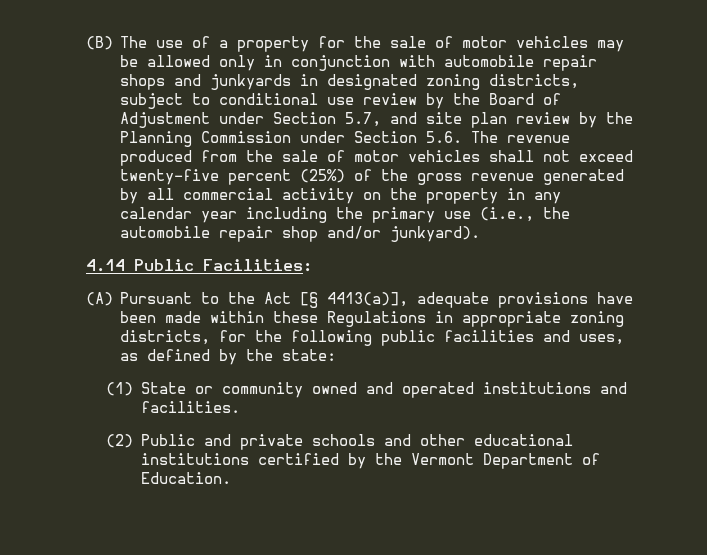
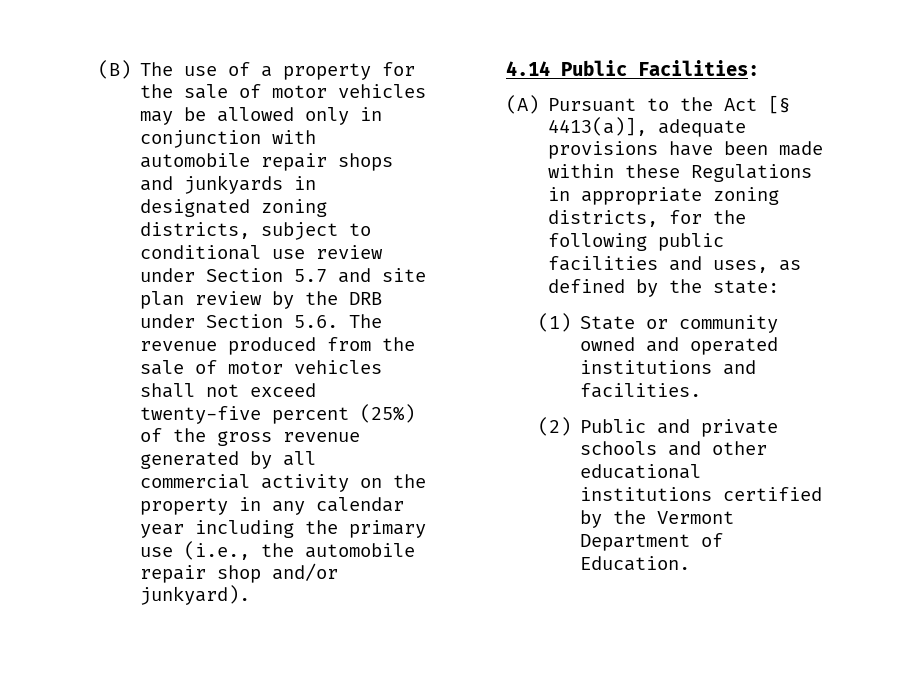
- (B) The use of a property for the sale of motor vehicles may be allowed only in conjunction with automobile repair shops and junkyards in designated zoning districts, subject to conditional use review by the Board of Adjustment under Section 5.7, and site plan review by the Planning Commission under Section 5.6. The revenue produced from the sale of motor vehicles shall not exceed twenty-five percent (25%) of the gross revenue generated by all commercial activity on the property in any calendar year including the primary use (i.e., the automobile repair shop and/or junkyard).
+ (B) The use of a property for the sale of motor vehicles may be allowed only in conjunction with automobile repair shops and junkyards in designated zoning districts, subject to conditional use review under Section 5.7 and site plan review by the DRB under Section 5.6. The revenue produced from the sale of motor vehicles shall not exceed twenty-five percent (25%) of the gross revenue generated by all commercial activity on the property in any calendar year including the primary use (i.e., the automobile repair shop and/or junkyard).

